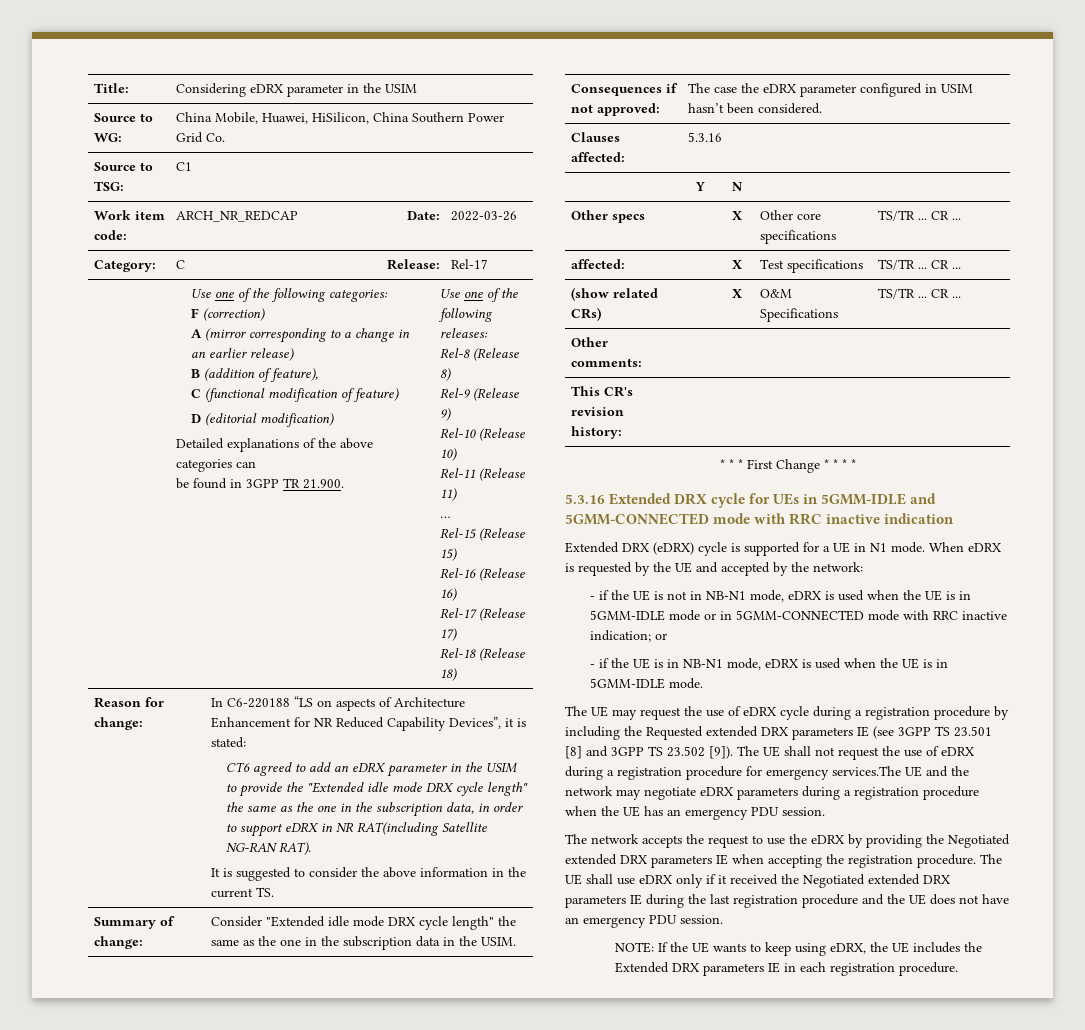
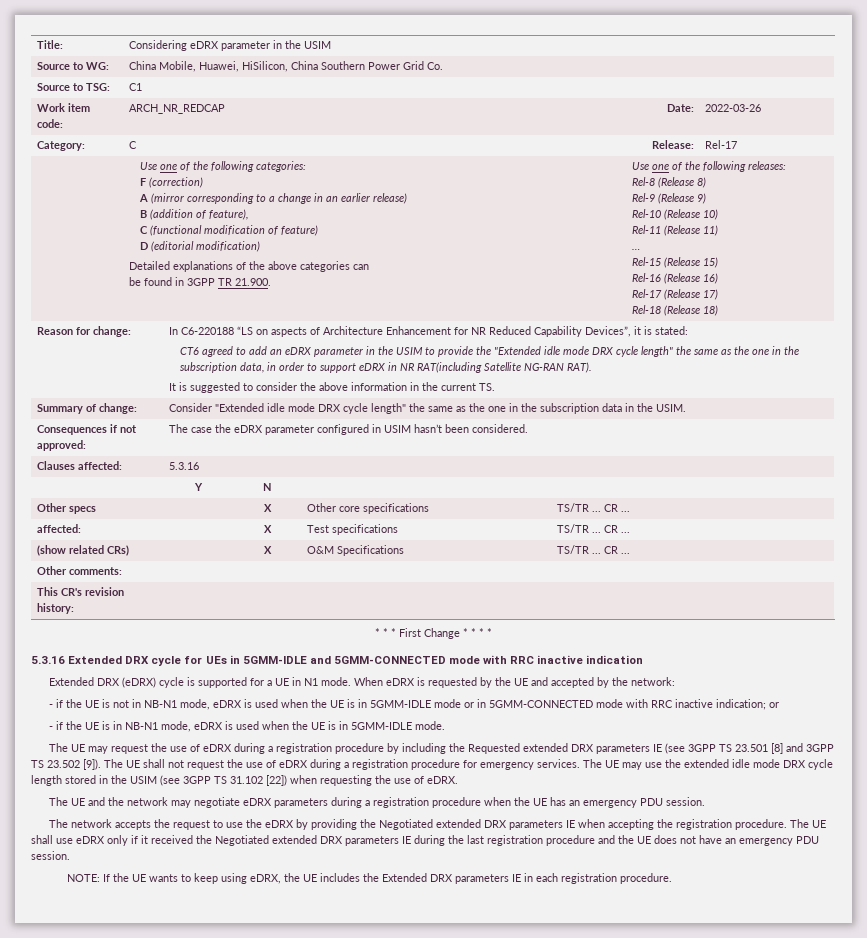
- The UE may request the use of eDRX cycle during a registration procedure by including the Requested extended DRX parameters IE (see 3GPP TS 23.501 [8] and 3GPP TS 23.502 [9]).
+ The UE may request the use of eDRX during a registration procedure by including the Requested extended DRX parameters IE (see 3GPP TS 23.501 [8] and 3GPP TS 23.502 [9]).
- The UE shall not request the use of eDRX during a registration procedure for emergency services.The UE and the network may negotiate eDRX parameters during a registration procedure when the UE has an emergency PDU session.
+ The UE shall not request the use of eDRX during a registration procedure for emergency services. The UE may use the extended idle mode DRX cycle length stored in the USIM (see 3GPP TS 31.102 [22]) when requesting the use of eDRX.
+ The UE and the network may negotiate eDRX parameters during a registration procedure when the UE has an emergency PDU session.

